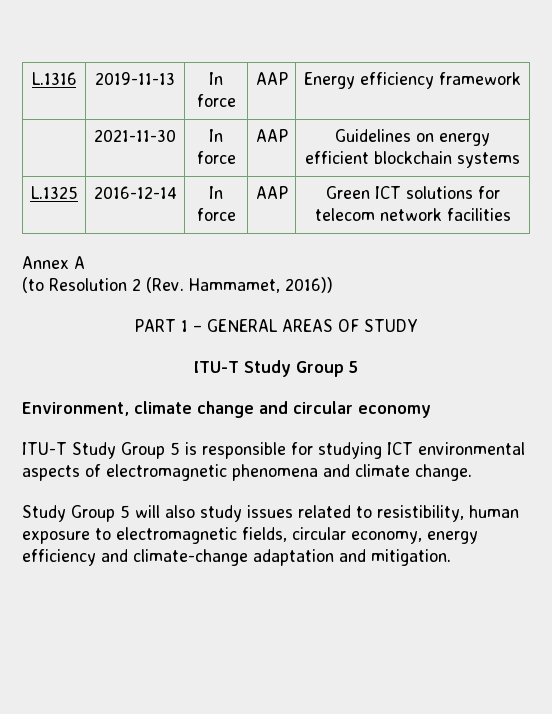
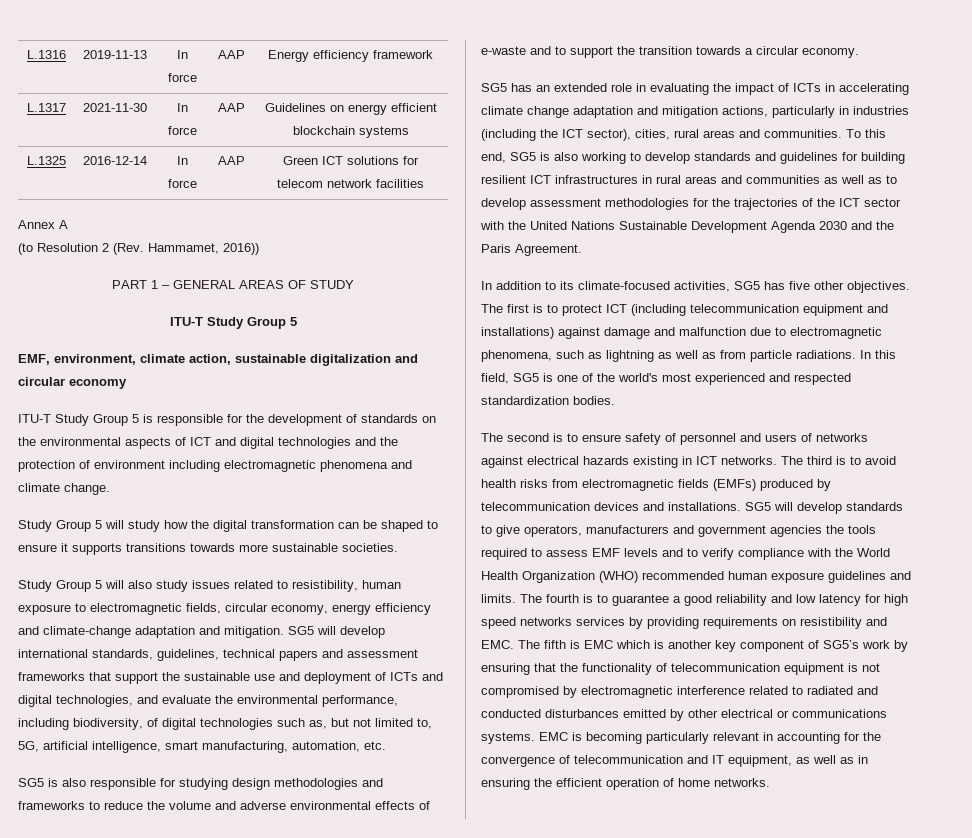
- | 2021-11-30 | In force | AAP | Guidelines on energy efficient blockchain systems
+ L.1317 | 2021-11-30 | In force | AAP | Guidelines on energy efficient blockchain systems
- Environment, climate change and circular economy
+ EMF, environment, climate action, sustainable digitalization and circular economy
- ITU-T Study Group 5 is responsible for studying ICT environmental aspects of electromagnetic phenomena and climate change.
+ ITU-T Study Group 5 is responsible for the development of standards on the environmental aspects of ICT and digital technologies and the protection of environment including electromagnetic phenomena and climate change.
+ Study Group 5 will study how the digital transformation can be shaped to ensure it supports transitions towards more sustainable societies.
+ SG5 will develop international standards, guidelines, technical papers and assessment frameworks that support the sustainable use and deployment of ICTs and digital technologies, and evaluate the environmental performance, including biodiversity, of digital technologies such as, but not limited to, 5G, artificial intelligence, smart manufacturing, automation, etc.
+ SG5 is also responsible for studying design methodologies and frameworks to reduce the volume and adverse environmental effects of e-waste and to support the transition towards a circular economy.
+ SG5 has an extended role in evaluating the impact of ICTs in accelerating climate change adaptation and mitigation actions, particularly in industries (including the ICT sector), cities, rural areas and communities. To this end, SG5 is also working to develop standards and guidelines for building resilient ICT infrastructures in rural areas and communities as well as to develop assessment methodologies for the trajectories of the ICT sector with the United Nations Sustainable Development Agenda 2030 and the Paris Agreement.
+ In addition to its climate-focused activities, SG5 has five other objectives. The first is to protect ICT (including telecommunication equipment and installations) against damage and malfunction due to electromagnetic phenomena, such as lightning as well as from particle radiations. In this field, SG5 is one of the world's most experienced and respected standardization bodies.
+ The second is to ensure safety of personnel and users of networks against electrical hazards existing in ICT networks. The third is to avoid health risks from electromagnetic fields (EMFs) produced by telecommunication devices and installations. SG5 will develop standards to give operators, manufacturers and government agencies the tools required to assess EMF levels and to verify compliance with the World Health Organization (WHO) recommended human exposure guidelines and limits. The fourth is to guarantee a good reliability and low latency for high speed networks services by providing requirements on resistibility and EMC. The fifth is EMC which is another key component of SG5’s work by ensuring that the functionality of telecommunication equipment is not compromised by electromagnetic interference related to radiated and conducted disturbances emitted by other electrical or communications systems. EMC is becoming particularly relevant in accounting for the convergence of telecommunication and IT equipment, as well as in ensuring the efficient operation of home networks.

